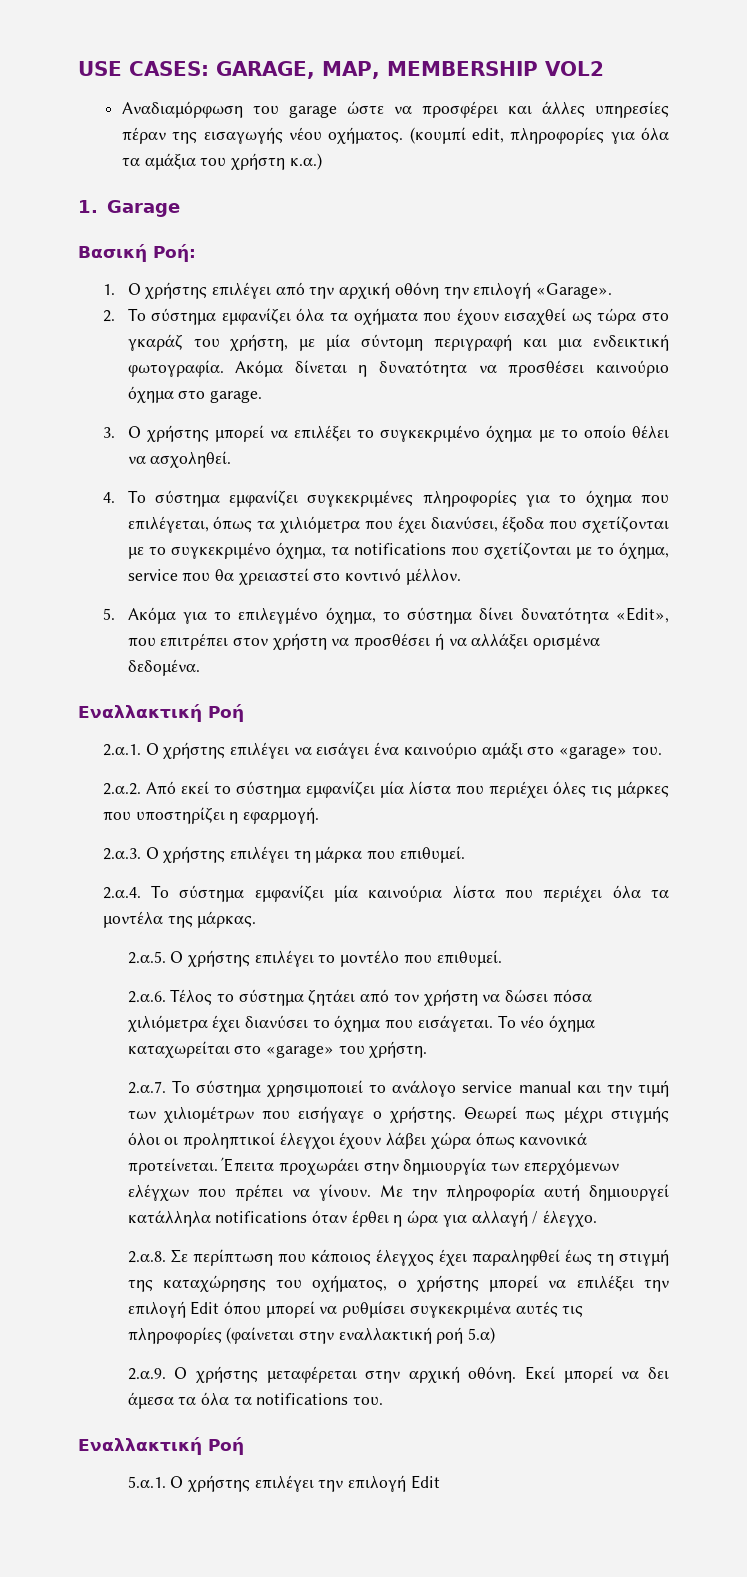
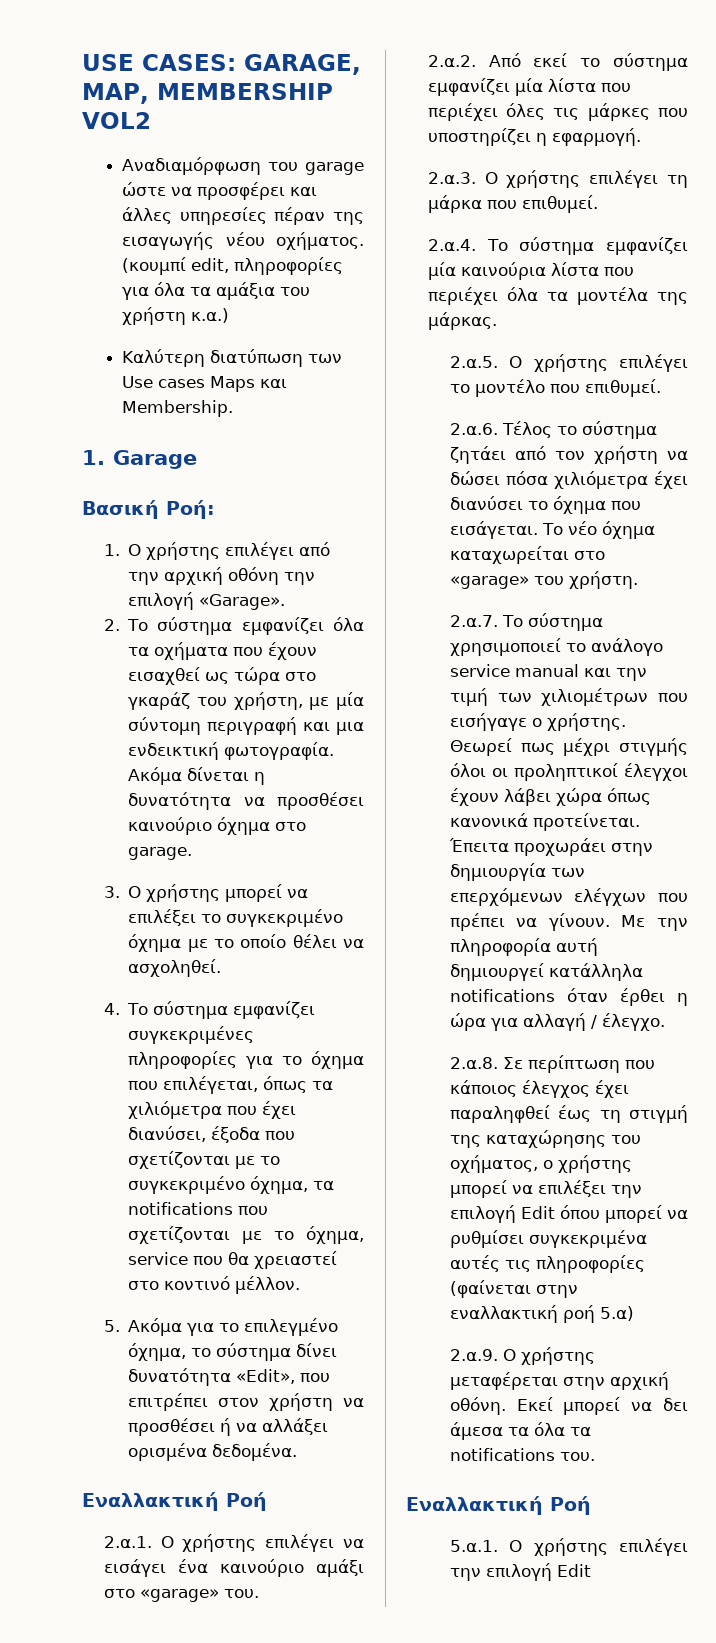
+ Καλύτερη διατύπωση των Use cases Maps και Membership.

